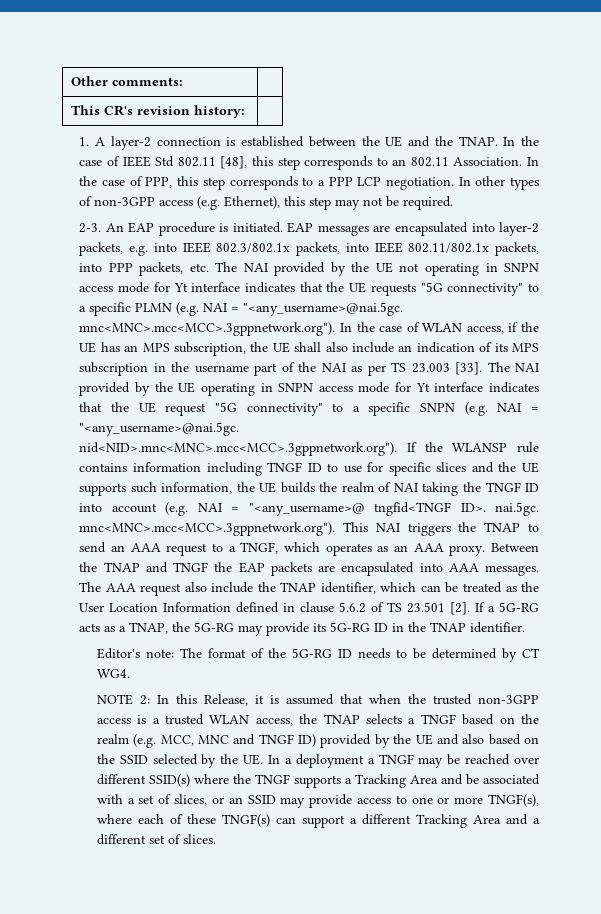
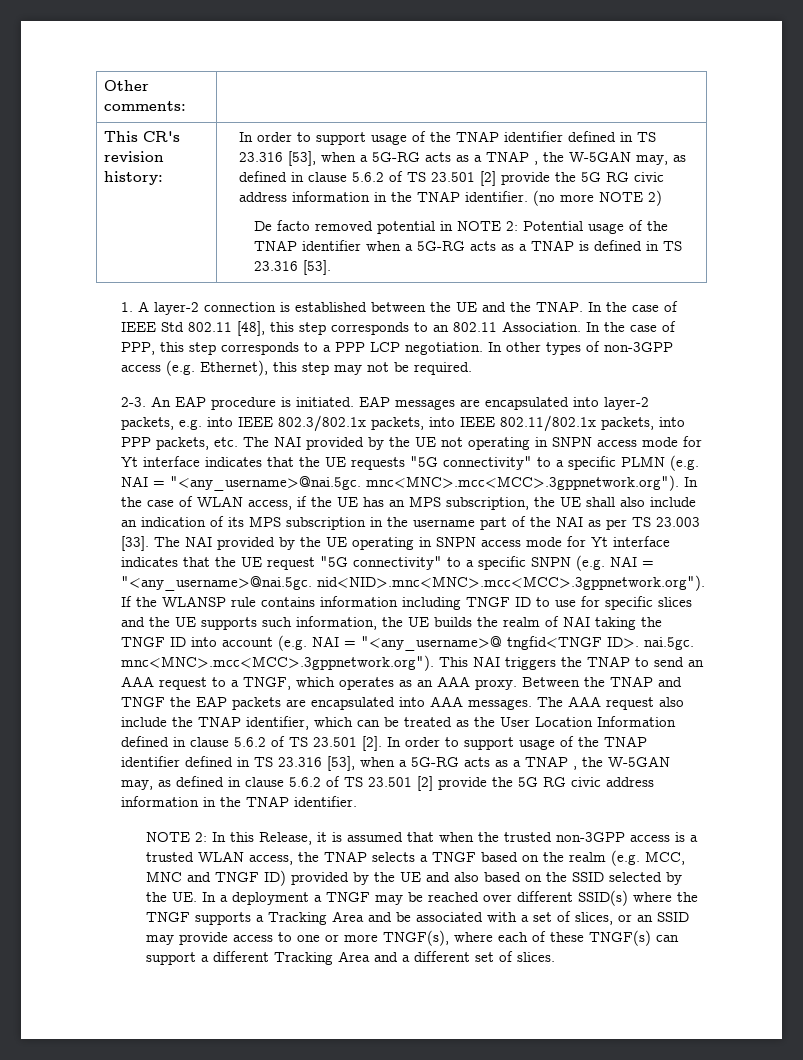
+ In order to support usage of the TNAP identifier defined in TS 23.316 [53], when a 5G-RG acts as a TNAP , the W-5GAN may, as defined in clause 5.6.2 of TS 23.501 [2] provide the 5G RG civic address information in the TNAP identifier. (no more NOTE 2)
+ De facto removed potential in NOTE 2: Potential usage of the TNAP identifier when a 5G-RG acts as a TNAP is defined in TS 23.316 [53].
- The AAA request also include the TNAP identifier, which can be treated as the User Location Information defined in clause 5.6.2 of TS 23.501 [2]. If a 5G-RG acts as a TNAP, the 5G-RG may provide its 5G-RG ID in the TNAP identifier.
- Editor's note: The format of the 5G-RG ID needs to be determined by CT WG4.
+ The AAA request also include the TNAP identifier, which can be treated as the User Location Information defined in clause 5.6.2 of TS 23.501 [2]. In order to support usage of the TNAP identifier defined in TS 23.316 [53], when a 5G-RG acts as a TNAP , the W-5GAN may, as defined in clause 5.6.2 of TS 23.501 [2] provide the 5G RG civic address information in the TNAP identifier.

